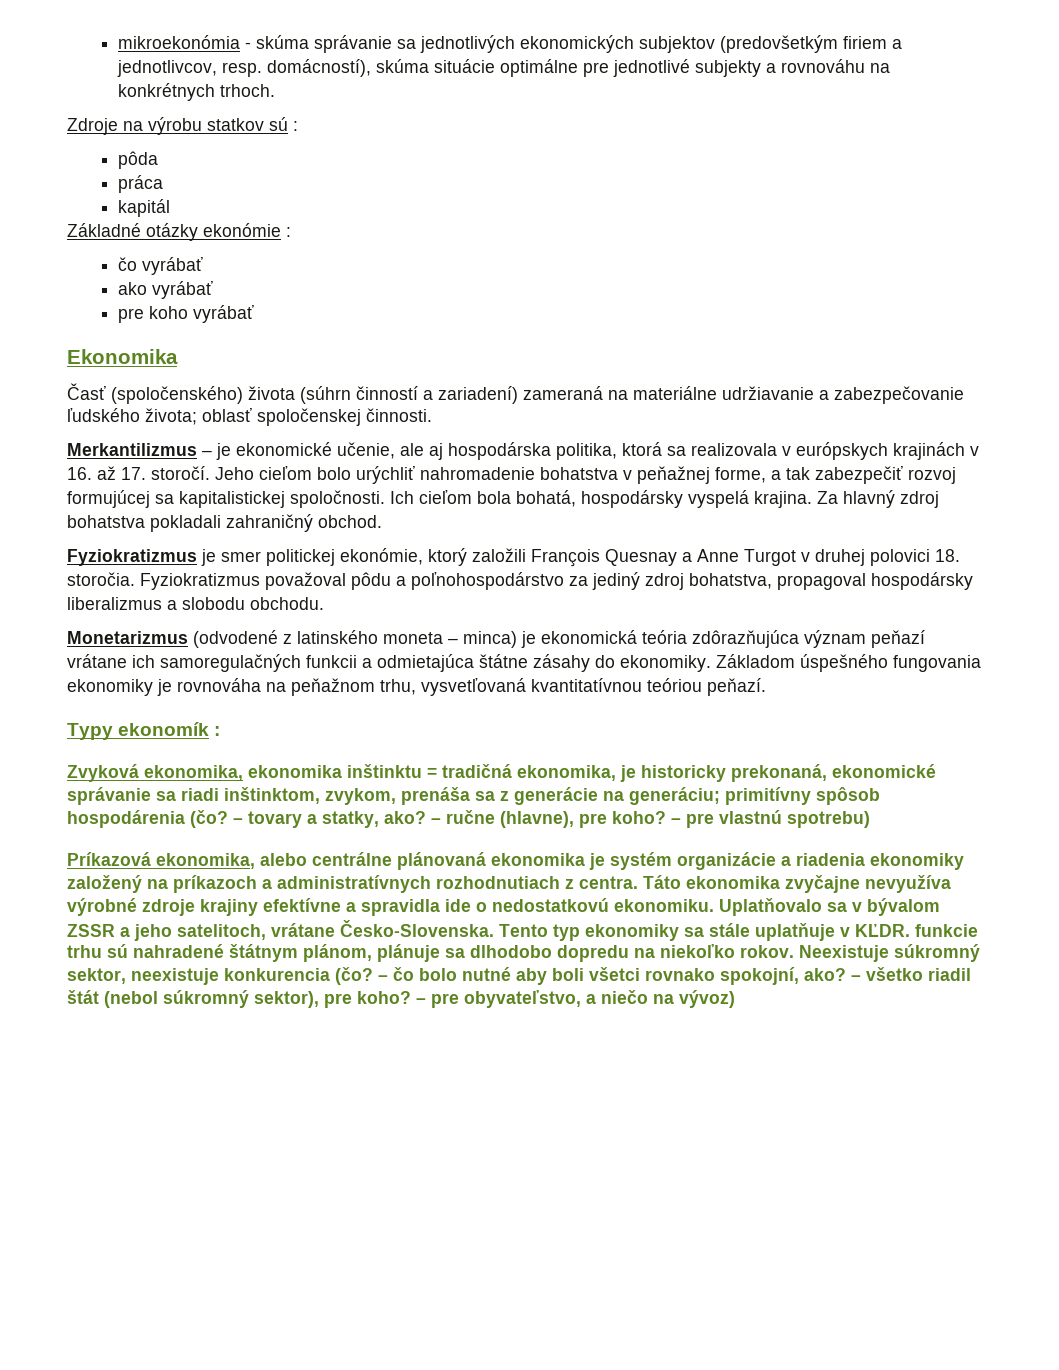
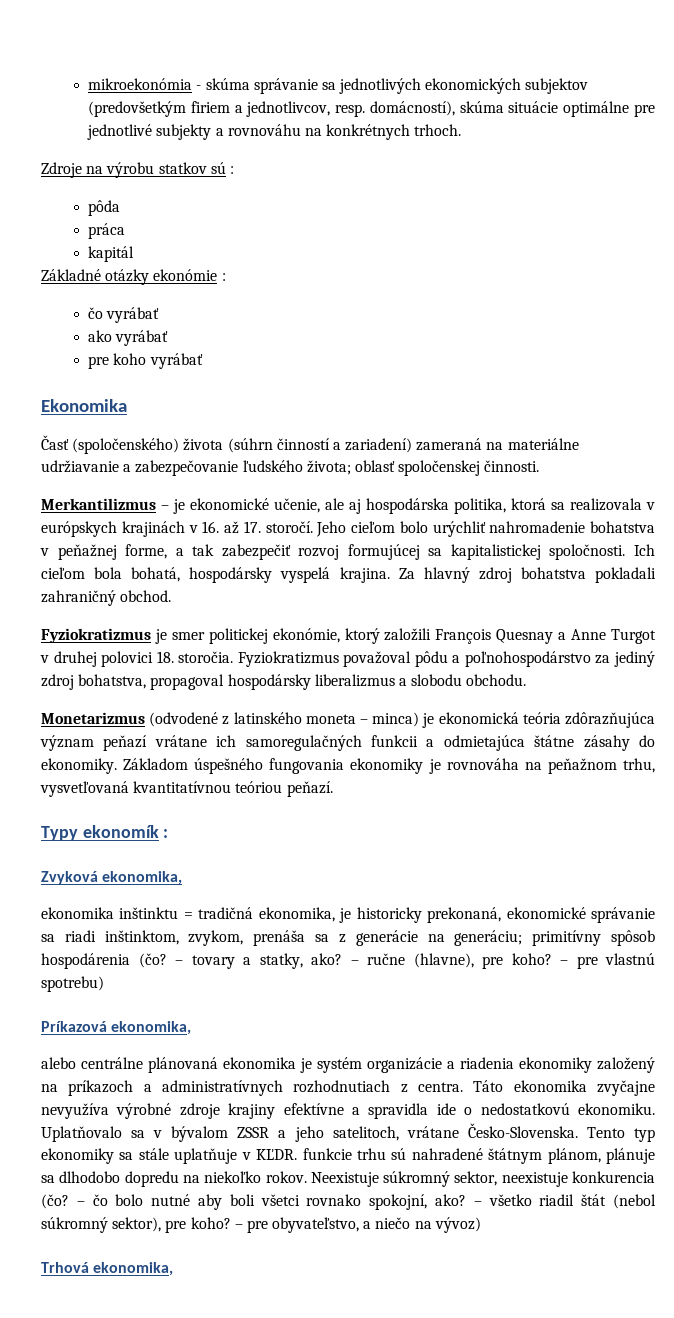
- Zvyková ekonomika, ekonomika inštinktu = tradičná ekonomika, je historicky prekonaná, ekonomické správanie sa riadi inštinktom, zvykom, prenáša sa z generácie na generáciu; primitívny spôsob hospodárenia (čo?
+ Zvyková ekonomika,
+ ekonomika inštinktu = tradičná ekonomika, je historicky prekonaná, ekonomické správanie sa riadi inštinktom, zvykom, prenáša sa z generácie na generáciu; primitívny spôsob hospodárenia (čo?
- Príkazová ekonomika, alebo centrálne plánovaná ekonomika je systém organizácie a riadenia ekonomiky založený na príkazoch a administratívnych rozhodnutiach z centra.
+ Príkazová ekonomika,
+ alebo centrálne plánovaná ekonomika je systém organizácie a riadenia ekonomiky založený na príkazoch a administratívnych rozhodnutiach z centra.
+ Trhová ekonomika,

